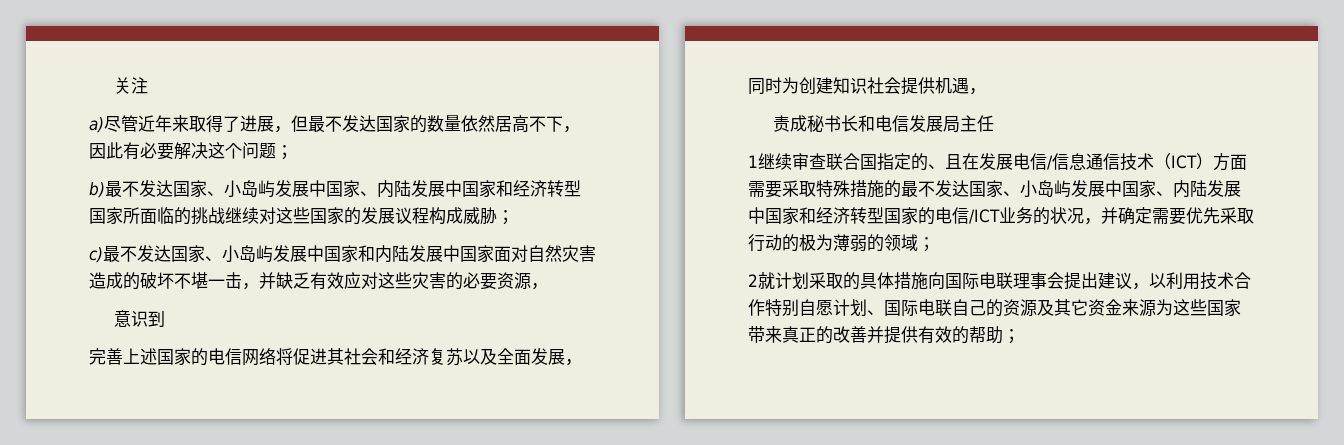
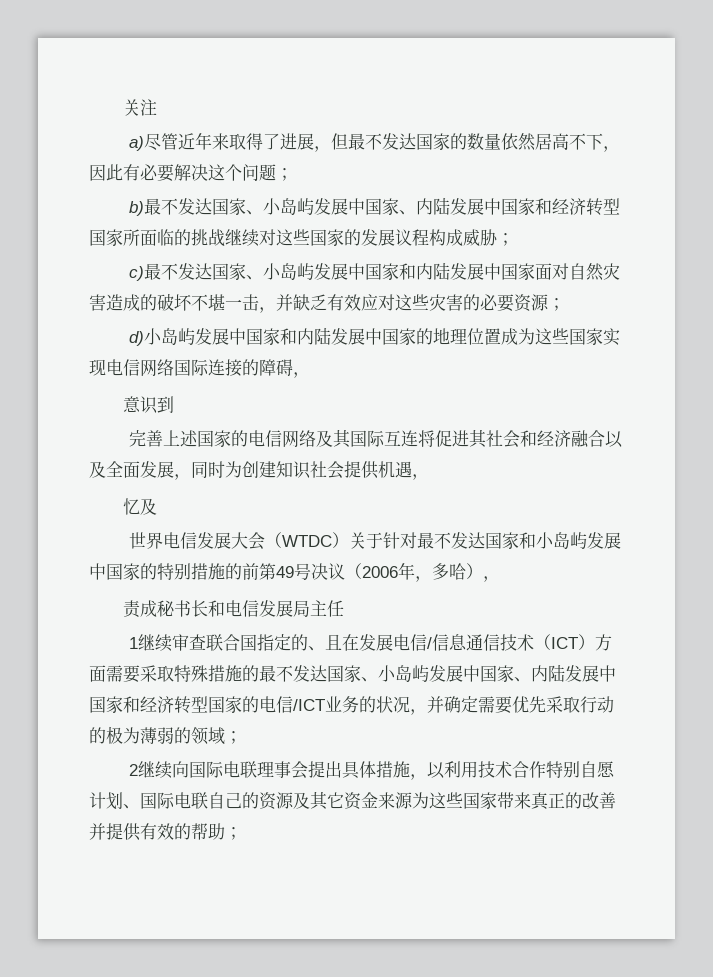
- c)最不发达国家、小岛屿发展中国家和内陆发展中国家面对自然灾害造成的破坏不堪一击，并缺乏有效应对这些灾害的必要资源，
+ c)最不发达国家、小岛屿发展中国家和内陆发展中国家面对自然灾害造成的破坏不堪一击，并缺乏有效应对这些灾害的必要资源；
+ d)小岛屿发展中国家和内陆发展中国家的地理位置成为这些国家实现电信网络国际连接的障碍，
- 完善上述国家的电信网络将促进其社会和经济复苏以及全面发展，同时为创建知识社会提供机遇，
+ 完善上述国家的电信网络及其国际互连将促进其社会和经济融合以及全面发展，同时为创建知识社会提供机遇，
+ 忆及
+ 世界电信发展大会（WTDC）关于针对最不发达国家和小岛屿发展中国家的特别措施的前第49号决议（2006年，多哈），
- 2就计划采取的具体措施向国际电联理事会提出建议，以利用技术合作特别自愿计划、国际电联自己的资源及其它资金来源为这些国家带来真正的改善并提供有效的帮助；
+ 2继续向国际电联理事会提出具体措施，以利用技术合作特别自愿计划、国际电联自己的资源及其它资金来源为这些国家带来真正的改善并提供有效的帮助；

